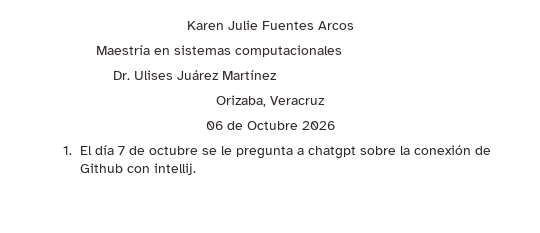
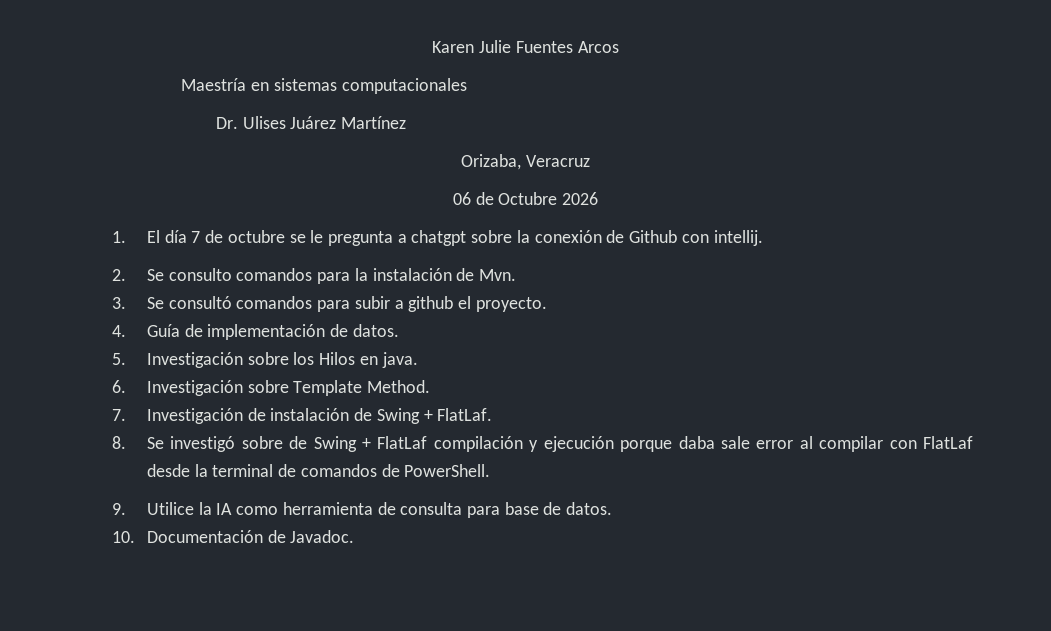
+ 2. Se consulto comandos para la instalación de Mvn.
+ 3. Se consultó comandos para subir a github el proyecto.
+ 4. Guía de implementación de datos.
+ 5. Investigación sobre los Hilos en java.
+ 6. Investigación sobre Template Method.
+ 7. Investigación de instalación de Swing + FlatLaf.
+ 8. Se investigó sobre de Swing + FlatLaf compilación y ejecución porque daba sale error al compilar con FlatLaf desde la terminal de comandos de PowerShell.
+ 9. Utilice la IA como herramienta de consulta para base de datos.
+ 10. Documentación de Javadoc.

